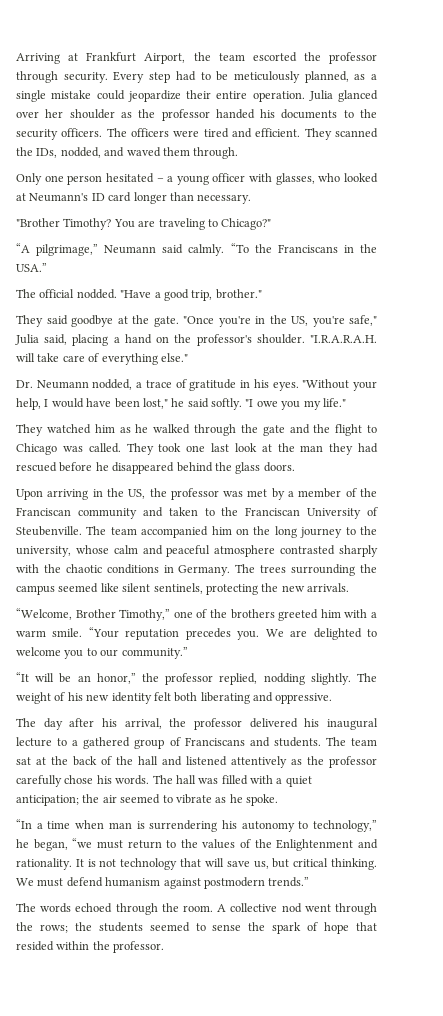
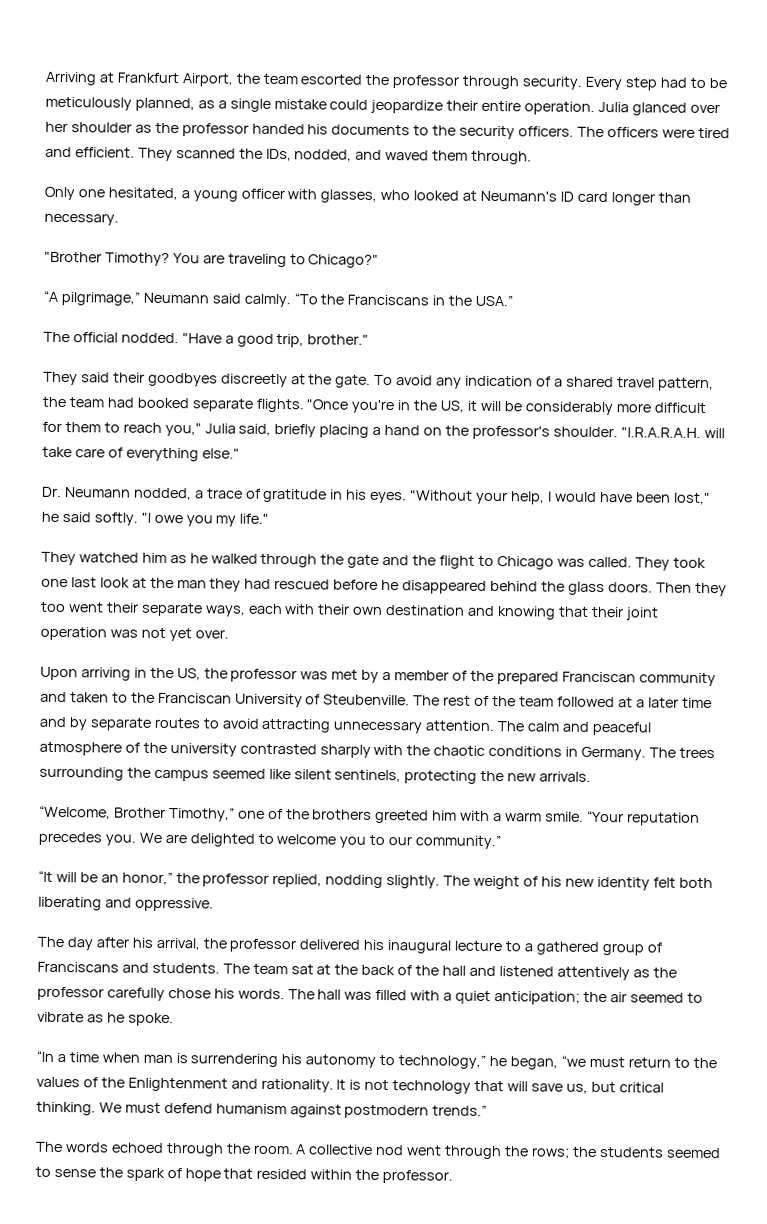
- Only one person hesitated – a young officer with glasses, who looked at Neumann's ID card longer than necessary.
+ Only one hesitated, a young officer with glasses, who looked at Neumann's ID card longer than necessary.
- They said goodbye at the gate.
+ They said their goodbyes discreetly at the gate. To avoid any indication of a shared travel pattern, the team had booked separate flights.
- "Once you're in the US, you're safe," Julia said, placing a hand on the professor's shoulder.
+ "Once you're in the US, it will be considerably more difficult for them to reach you," Julia said, briefly placing a hand on the professor's shoulder.
+ Then they too went their separate ways, each with their own destination and knowing that their joint operation was not yet over.
- Upon arriving in the US, the professor was met by a member of the Franciscan community and taken to the Franciscan University of Steubenville.
+ Upon arriving in the US, the professor was met by a member of the prepared Franciscan community and taken to the Franciscan University of Steubenville.
- The team accompanied him on the long journey to the university, whose calm and peaceful atmosphere contrasted sharply with the chaotic conditions in Germany.
+ The rest of the team followed at a later time and by separate routes to avoid attracting unnecessary attention. The calm and peaceful atmosphere of the university contrasted sharply with the chaotic conditions in Germany.

